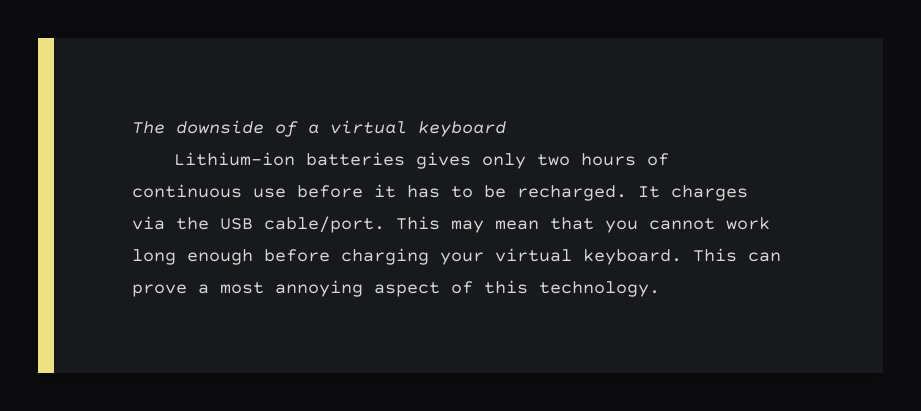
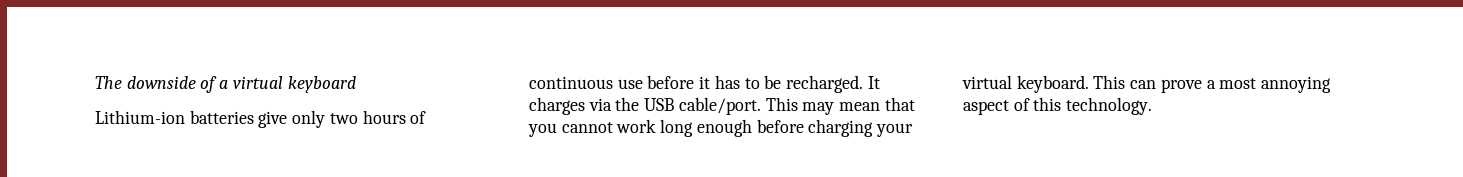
- Lithium-ion batteries gives only two hours of continuous use before it has to be recharged.
+ Lithium-ion batteries give only two hours of continuous use before it has to be recharged.

